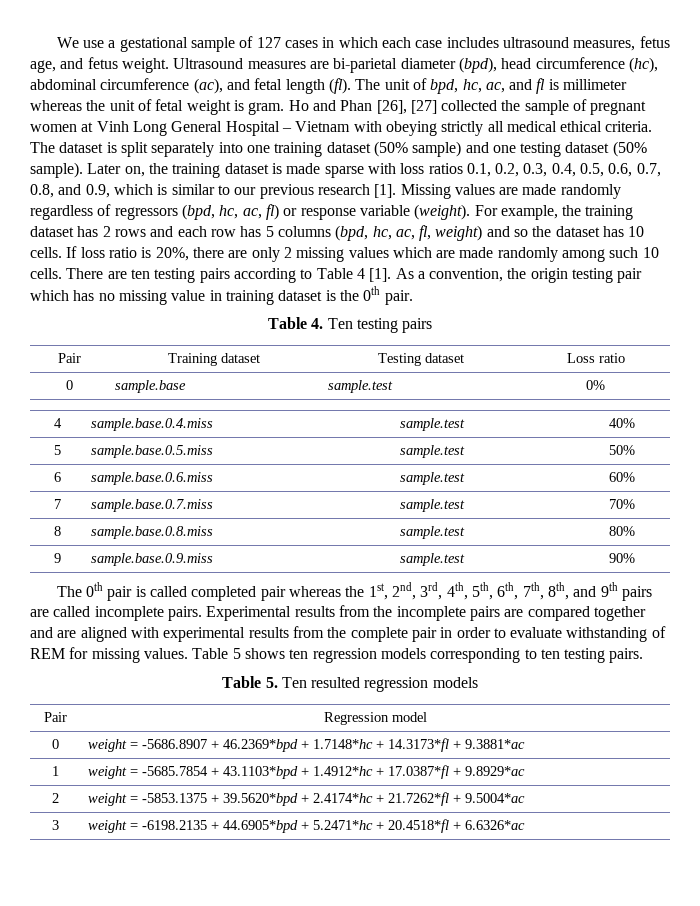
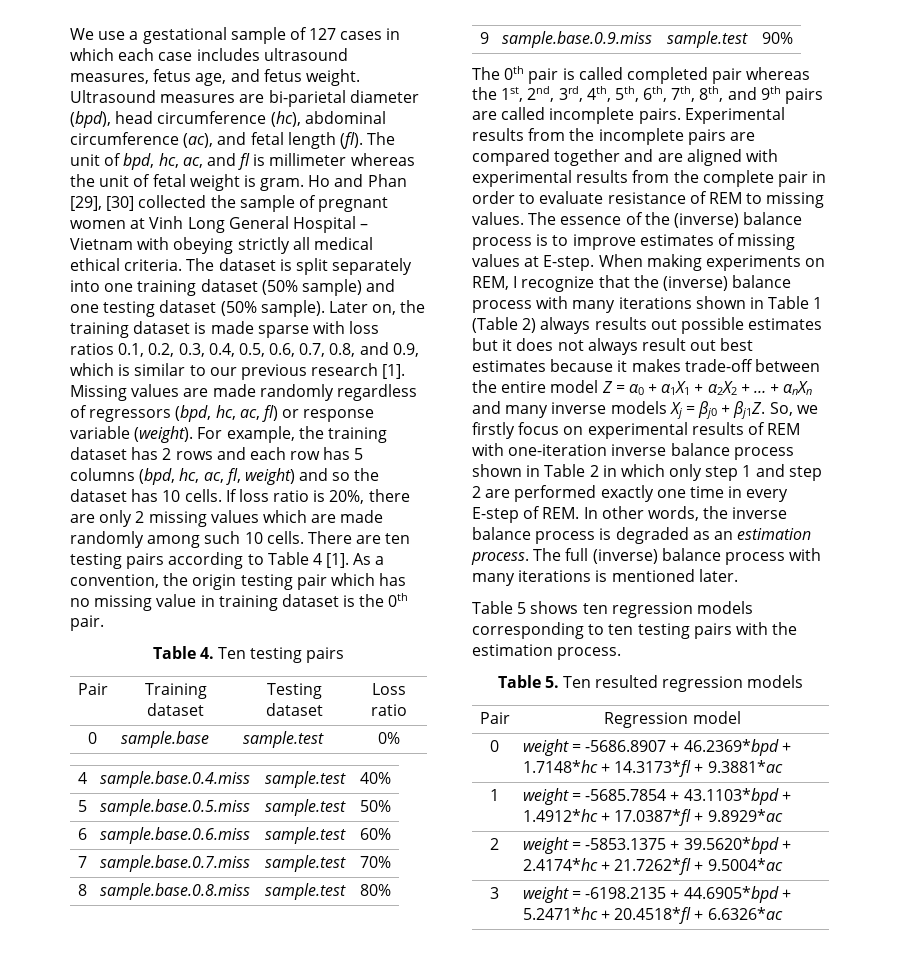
- Ho and Phan [26], [27] collected the sample of pregnant women at Vinh Long General Hospital – Vietnam with obeying strictly all medical ethical criteria.
+ Ho and Phan [29], [30] collected the sample of pregnant women at Vinh Long General Hospital – Vietnam with obeying strictly all medical ethical criteria.
- Experimental results from the incomplete pairs are compared together and are aligned with experimental results from the complete pair in order to evaluate withstanding of REM for missing values. Table 5 shows ten regression models corresponding to ten testing pairs.
+ Experimental results from the incomplete pairs are compared together and are aligned with experimental results from the complete pair in order to evaluate resistance of REM to missing values. The essence of the (inverse) balance process is to improve estimates of missing values at E-step. When making experiments on REM, I recognize that the (inverse) balance process with many iterations shown in Table 1 (Table 2) always results out possible estimates but it does not always result out best estimates because it makes trade-off between the entire model Z = α0 + α1X1 + α2X2 + … + αnXn and many inverse models Xj = βj0 + βj1Z. So, we firstly focus on experimental results of REM with one-iteration inverse balance process shown in Table 2 in which only step 1 and step 2 are performed exactly one time in every E-step of REM. In other words, the inverse balance process is degraded as an estimation process. The full (inverse) balance process with many iterations is mentioned later.
+ Table 5 shows ten regression models corresponding to ten testing pairs with the estimation process.

